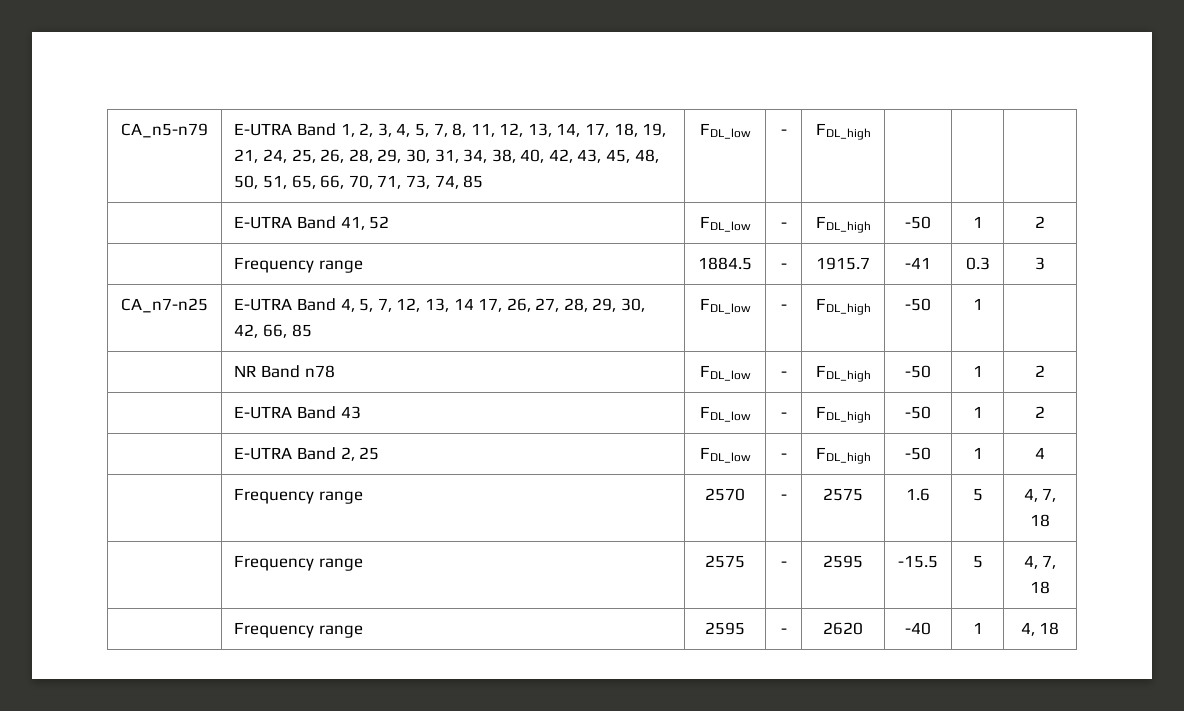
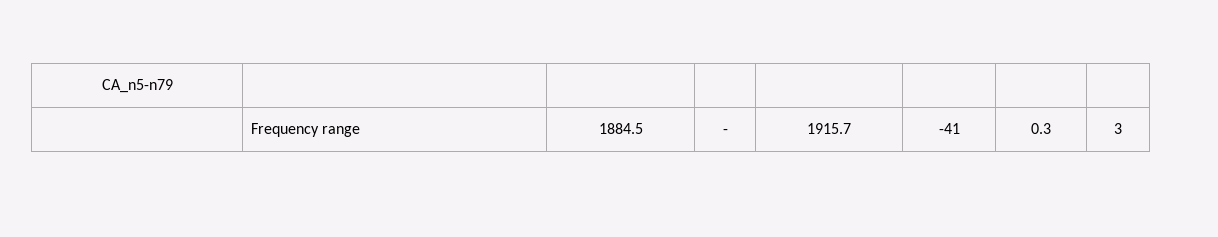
- E-UTRA Band 1, 2, 3, 4, 5, 7, 8, 11, 12, 13, 14, 17, 18, 19, 21, 24, 25, 26, 28, 29, 30, 31, 34, 38, 40, 42, 43, 45, 48, 50, 51, 65, 66, 70, 71, 73, 74, 85 | FDL_low | - | FDL_high | | |
- | E-UTRA Band 41, 52 | FDL_low | - | FDL_high | -50 | 1 | 2
- CA_n7-n25 | E-UTRA Band 4, 5, 7, 12, 13, 14 17, 26, 27, 28, 29, 30, 42, 66, 85 | FDL_low | - | FDL_high | -50 | 1 |
- | NR Band n78 | FDL_low | - | FDL_high | -50 | 1 | 2
- | E-UTRA Band 43 | FDL_low | - | FDL_high | -50 | 1 | 2
- | E-UTRA Band 2, 25 | FDL_low | - | FDL_high | -50 | 1 | 4
- | Frequency range | 2570 | - | 2575 | 1.6 | 5 | 4, 7, 18
- | Frequency range | 2575 | - | 2595 | -15.5 | 5 | 4, 7, 18
- | Frequency range | 2595 | - | 2620 | -40 | 1 | 4, 18

